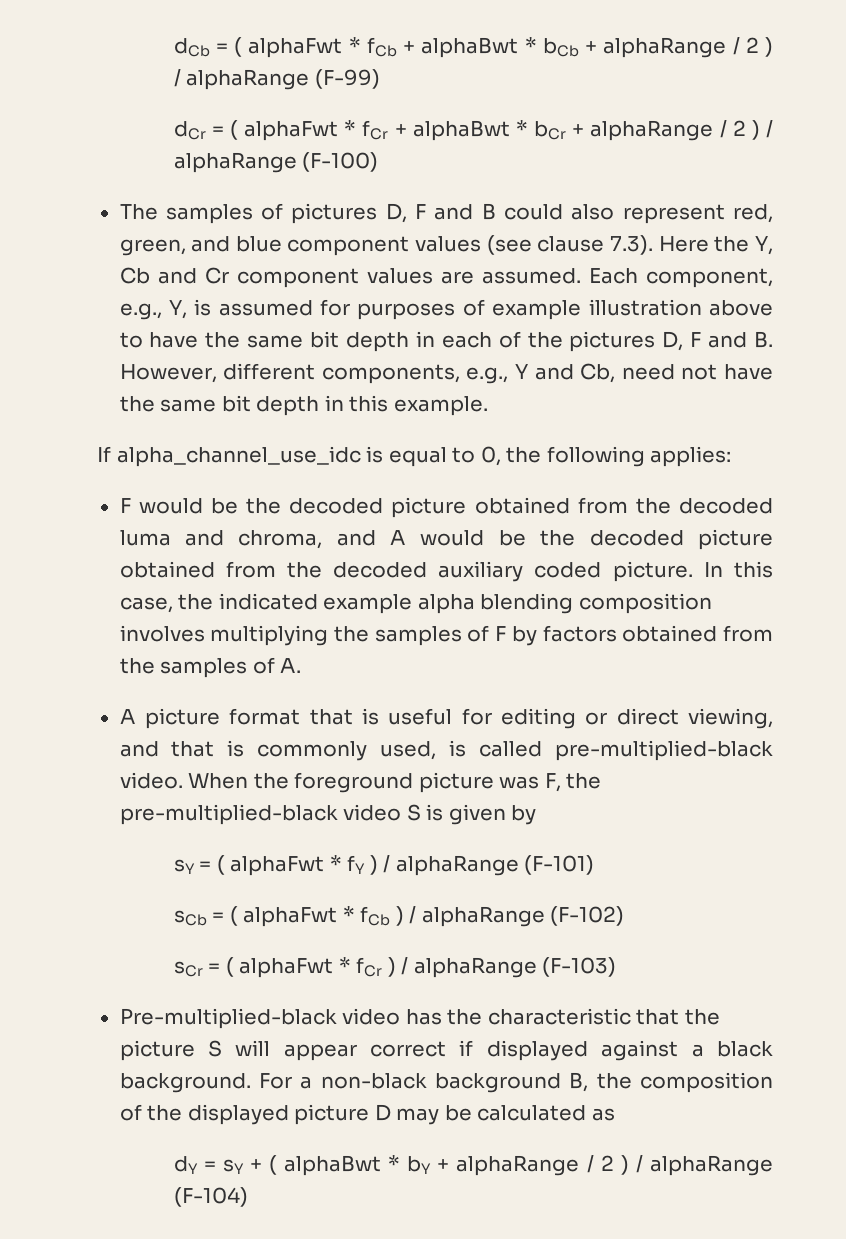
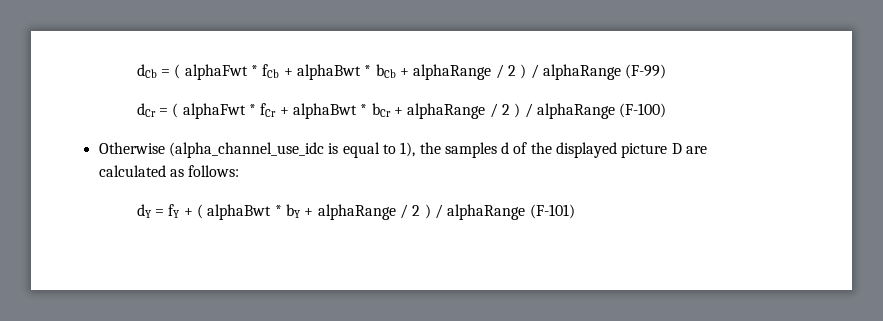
- The samples of pictures D, F and B could also represent red, green, and blue component values (see clause 7.3). Here the Y, Cb and Cr component values are assumed. Each component, e.g., Y, is assumed for purposes of example illustration above to have the same bit depth in each of the pictures D, F and B. However, different components, e.g., Y and Cb, need not have the same bit depth in this example.
- If alpha_channel_use_idc is equal to 0, the following applies:
- F would be the decoded picture obtained from the decoded luma and chroma, and A would be the decoded picture obtained from the decoded auxiliary coded picture. In this case, the indicated example alpha blending composition involves multiplying the samples of F by factors obtained from the samples of A.
- A picture format that is useful for editing or direct viewing, and that is commonly used, is called pre-multiplied-black video. When the foreground picture was F, the pre-multiplied-black video S is given by
- sY = ( alphaFwt * fY ) / alphaRange (F-101)
- sCb = ( alphaFwt * fCb ) / alphaRange (F-102)
- sCr = ( alphaFwt * fCr ) / alphaRange (F-103)
- Pre-multiplied-black video has the characteristic that the picture S will appear correct if displayed against a black background. For a non-black background B, the composition of the displayed picture D may be calculated as
+ Otherwise (alpha_channel_use_idc is equal to 1), the samples d of the displayed picture D are calculated as follows:
- dY = sY + ( alphaBwt * bY + alphaRange / 2 ) / alphaRange (F-104)
+ dY = fY + ( alphaBwt * bY + alphaRange / 2 ) / alphaRange (F-101)

